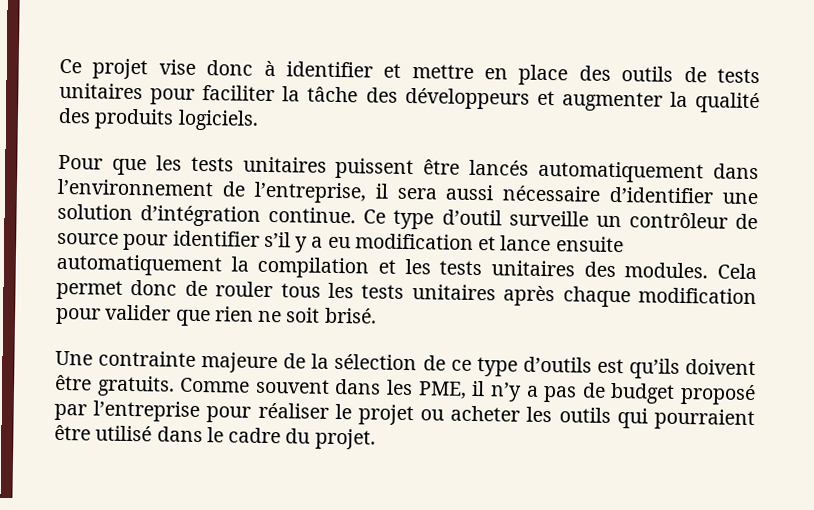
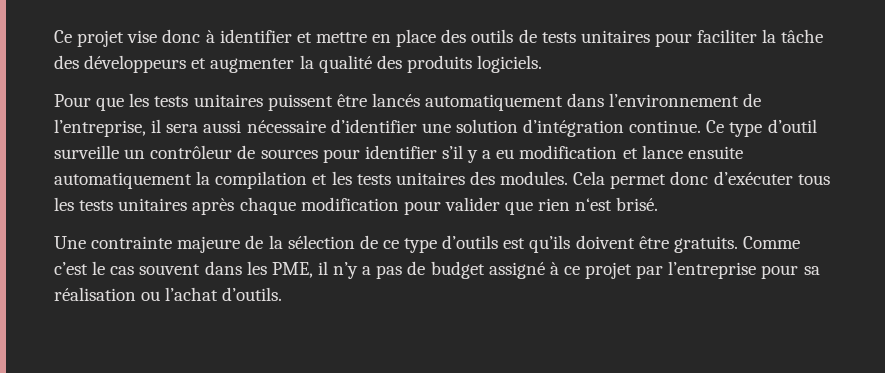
- Ce type d’outil surveille un contrôleur de source pour identifier s’il y a eu modification et lance ensuite automatiquement la compilation et les tests unitaires des modules.
+ Ce type d’outil surveille un contrôleur de sources pour identifier s’il y a eu modification et lance ensuite automatiquement la compilation et les tests unitaires des modules.
- Cela permet donc de rouler tous les tests unitaires après chaque modification pour valider que rien ne soit brisé.
+ Cela permet donc d’exécuter tous les tests unitaires après chaque modification pour valider que rien n‘est brisé.
- Comme souvent dans les PME, il n’y a pas de budget proposé par l’entreprise pour réaliser le projet ou acheter les outils qui pourraient être utilisé dans le cadre du projet.
+ Comme c’est le cas souvent dans les PME, il n’y a pas de budget assigné à ce projet par l’entreprise pour sa réalisation ou l’achat d’outils.

